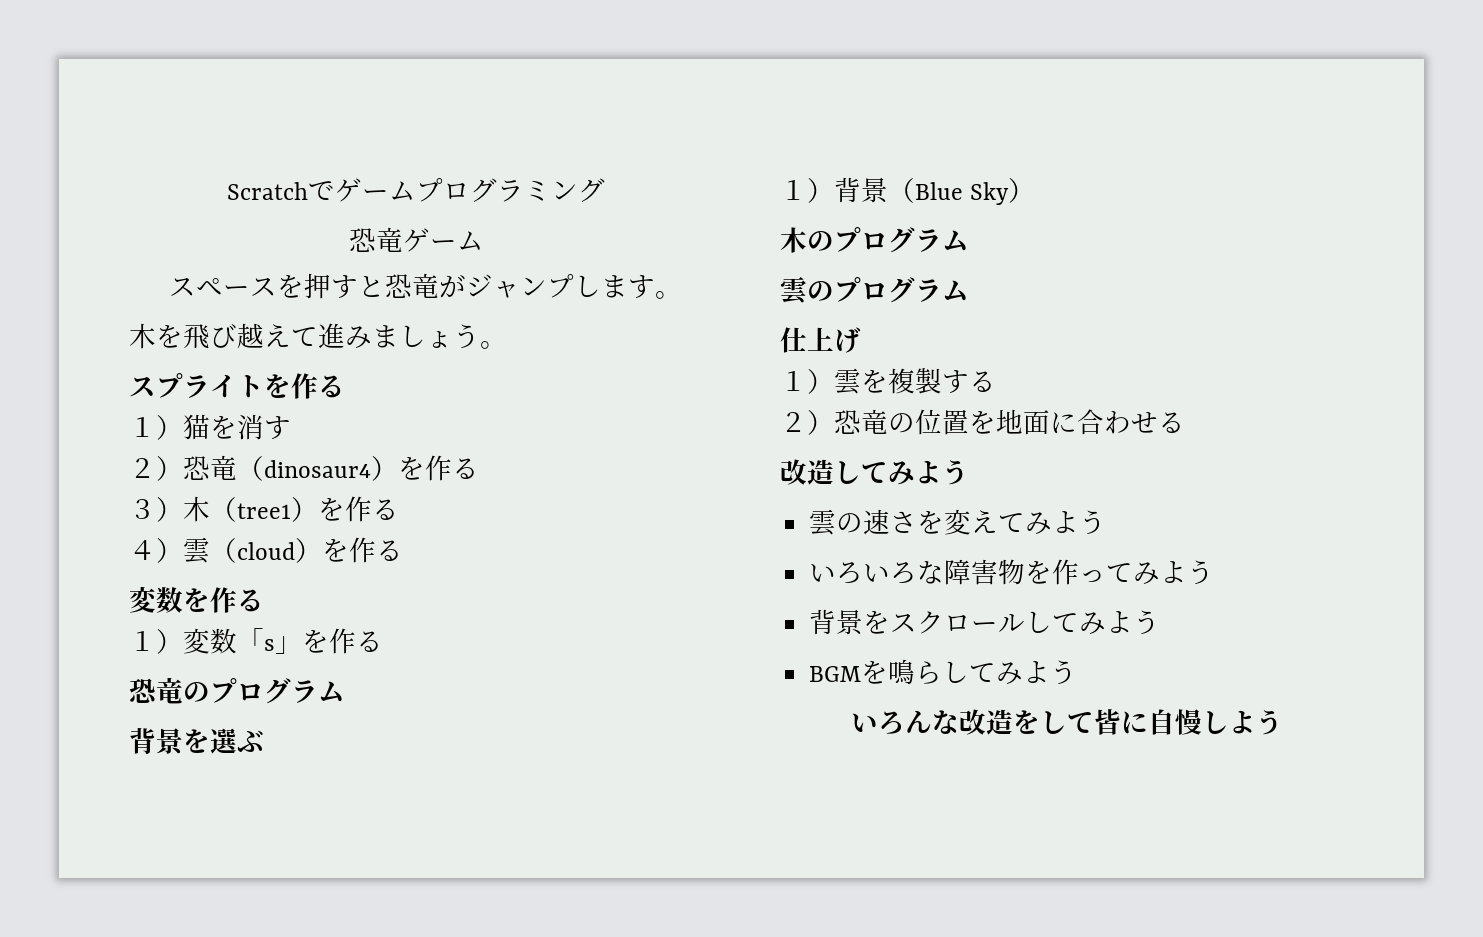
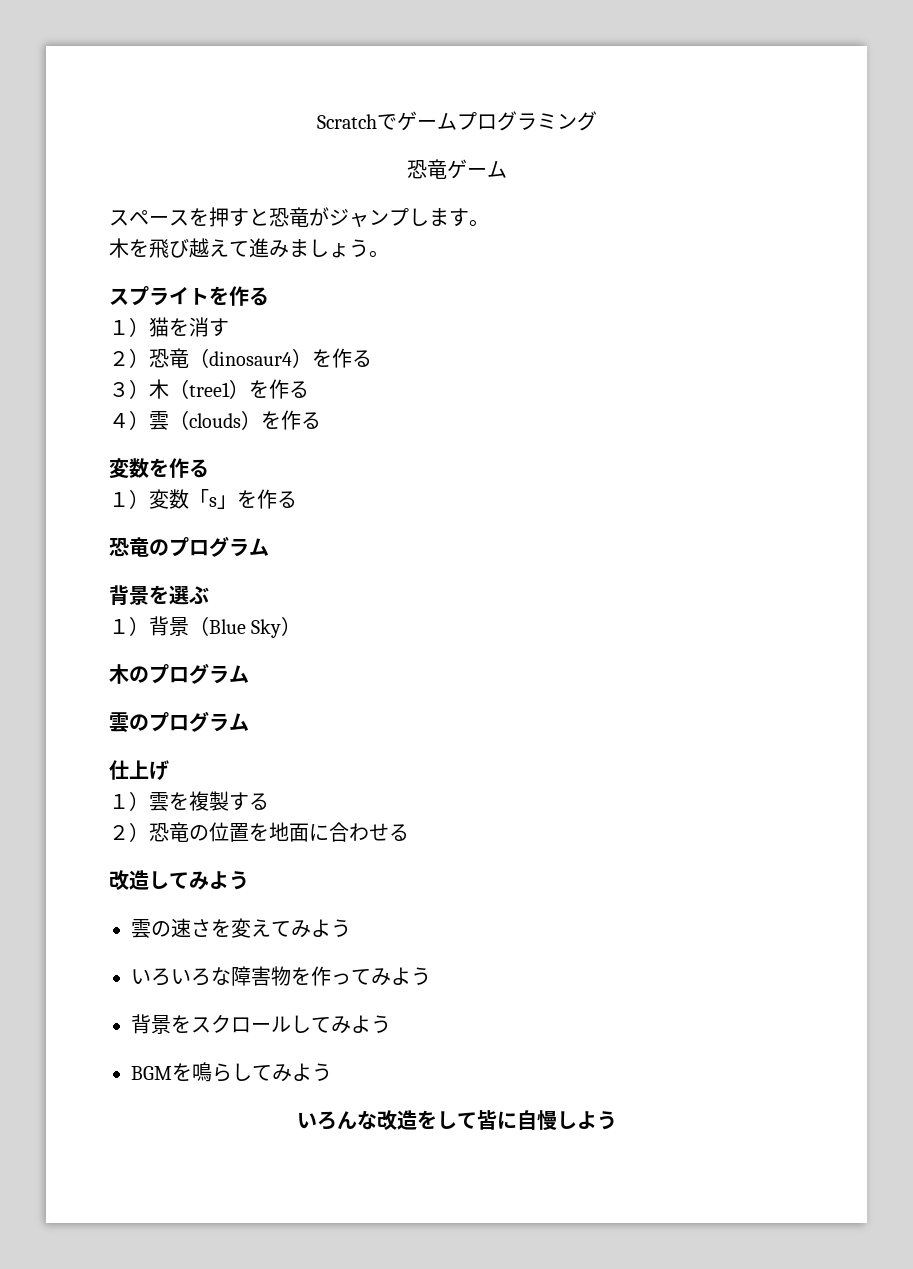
- ４）雲（cloud）を作る
+ ４）雲（clouds）を作る

